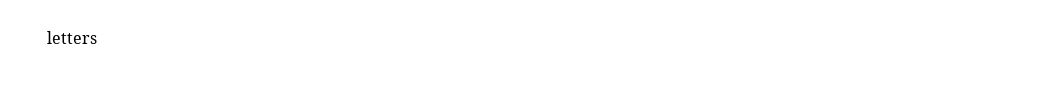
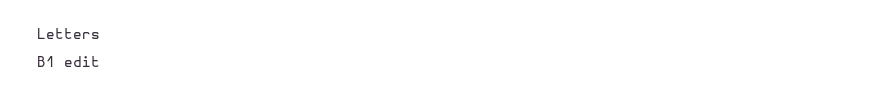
- letters
+ Letters
+ B1 edit

